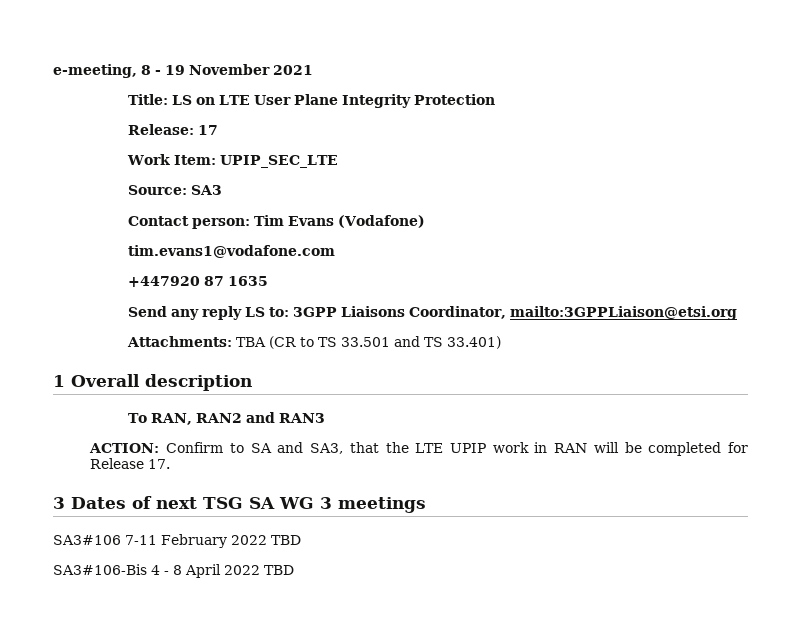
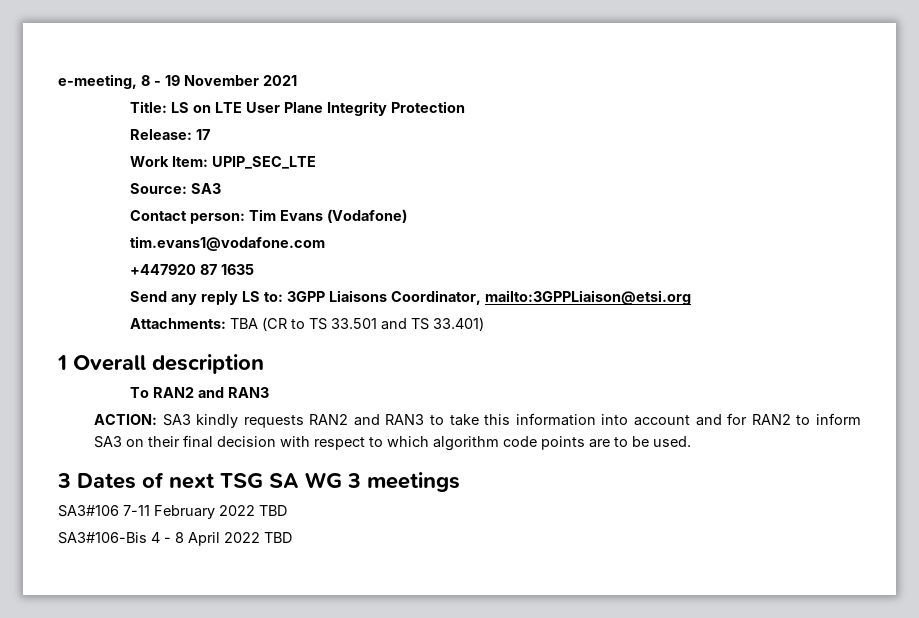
- To RAN, RAN2 and RAN3
+ To RAN2 and RAN3
- ACTION: Confirm to SA and SA3, that the LTE UPIP work in RAN will be completed for Release 17.
+ ACTION: SA3 kindly requests RAN2 and RAN3 to take this information into account and for RAN2 to inform SA3 on their final decision with respect to which algorithm code points are to be used.

